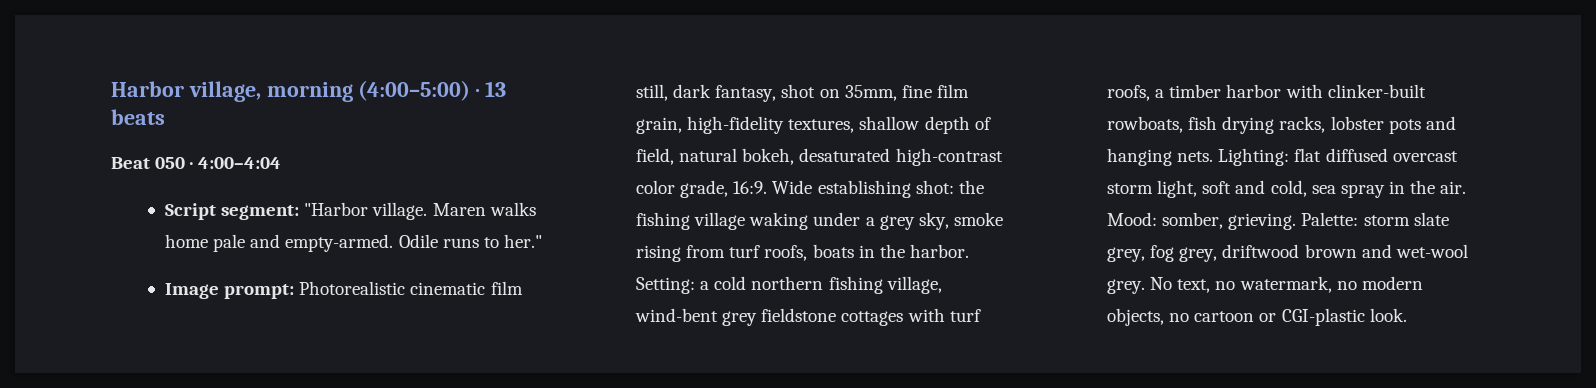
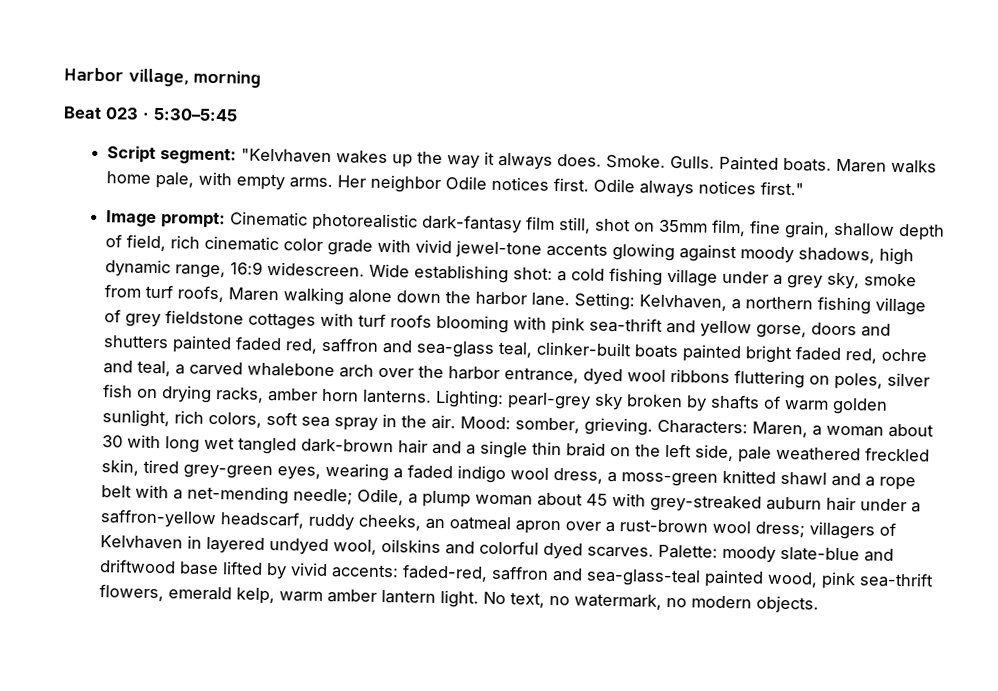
- Harbor village, morning (4:00–5:00) · 13 beats
- Beat 050 · 4:00–4:04
- Script segment: "Harbor village. Maren walks home pale and empty-armed. Odile runs to her."
- Image prompt: Photorealistic cinematic film still, dark fantasy, shot on 35mm, fine film grain, high-fidelity textures, shallow depth of field, natural bokeh, desaturated high-contrast color grade, 16:9.
+ Harbor village, morning
+ Beat 023 · 5:30–5:45
+ Script segment: "Kelvhaven wakes up the way it always does. Smoke. Gulls. Painted boats. Maren walks home pale, with empty arms. Her neighbor Odile notices first. Odile always notices first."
+ Image prompt: Cinematic photorealistic dark-fantasy film still, shot on 35mm film, fine grain, shallow depth of field, rich cinematic color grade with vivid jewel-tone accents glowing against moody shadows, high dynamic range, 16:9 widescreen.
- Wide establishing shot: the fishing village waking under a grey sky, smoke rising from turf roofs, boats in the harbor. Setting: a cold northern fishing village, wind-bent grey fieldstone cottages with turf roofs, a timber harbor with clinker-built rowboats, fish drying racks, lobster pots and hanging nets. Lighting: flat diffused overcast storm light, soft and cold, sea spray in the air.
+ Wide establishing shot: a cold fishing village under a grey sky, smoke from turf roofs, Maren walking alone down the harbor lane. Setting: Kelvhaven, a northern fishing village of grey fieldstone cottages with turf roofs blooming with pink sea-thrift and yellow gorse, doors and shutters painted faded red, saffron and sea-glass teal, clinker-built boats painted bright faded red, ochre and teal, a carved whalebone arch over the harbor entrance, dyed wool ribbons fluttering on poles, silver fish on drying racks, amber horn lanterns. Lighting: pearl-grey sky broken by shafts of warm golden sunlight, rich colors, soft sea spray in the air.
- Palette: storm slate grey, fog grey, driftwood brown and wet-wool grey.
+ Characters: Maren, a woman about 30 with long wet tangled dark-brown hair and a single thin braid on the left side, pale weathered freckled skin, tired grey-green eyes, wearing a faded indigo wool dress, a moss-green knitted shawl and a rope belt with a net-mending needle; Odile, a plump woman about 45 with grey-streaked auburn hair under a saffron-yellow headscarf, ruddy cheeks, an oatmeal apron over a rust-brown wool dress; villagers of Kelvhaven in layered undyed wool, oilskins and colorful dyed scarves. Palette: moody slate-blue and driftwood base lifted by vivid accents: faded-red, saffron and sea-glass-teal painted wood, pink sea-thrift flowers, emerald kelp, warm amber lantern light.
- No text, no watermark, no modern objects, no cartoon or CGI-plastic look.
+ No text, no watermark, no modern objects.

